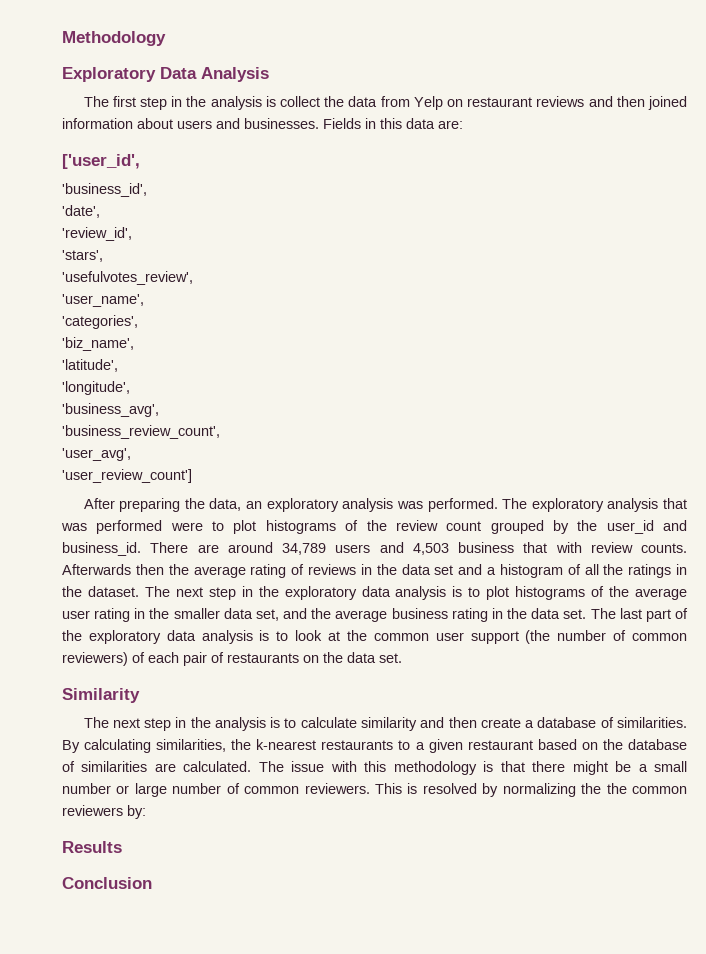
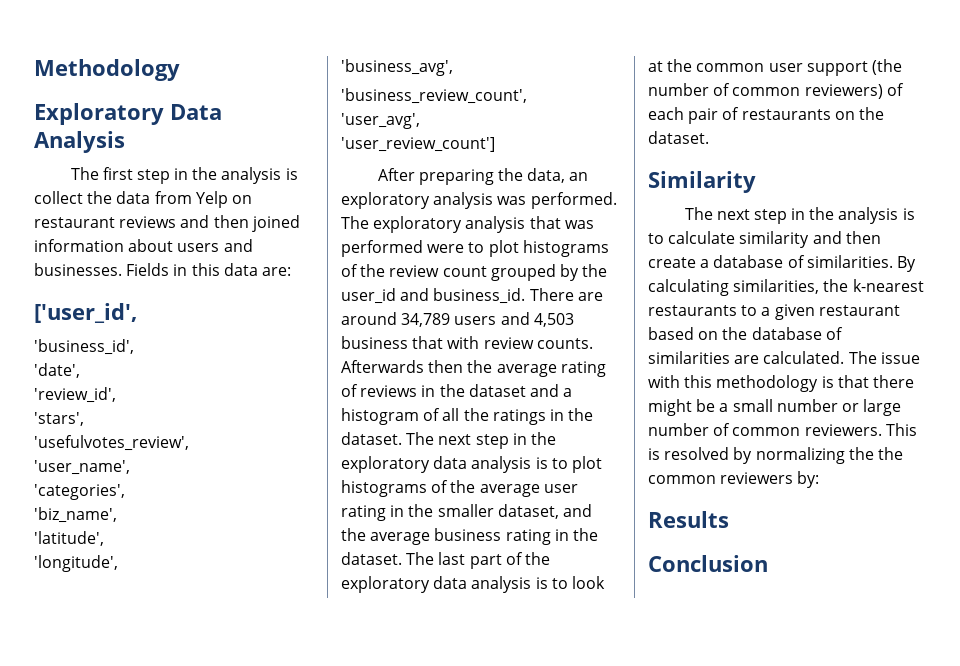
- Afterwards then the average rating of reviews in the data set and a histogram of all the ratings in the dataset.
+ Afterwards then the average rating of reviews in the dataset and a histogram of all the ratings in the dataset.
- The next step in the exploratory data analysis is to plot histograms of the average user rating in the smaller data set, and the average business rating in the data set.
+ The next step in the exploratory data analysis is to plot histograms of the average user rating in the smaller dataset, and the average business rating in the dataset.
- The last part of the exploratory data analysis is to look at the common user support (the number of common reviewers) of each pair of restaurants on the data set.
+ The last part of the exploratory data analysis is to look at the common user support (the number of common reviewers) of each pair of restaurants on the dataset.

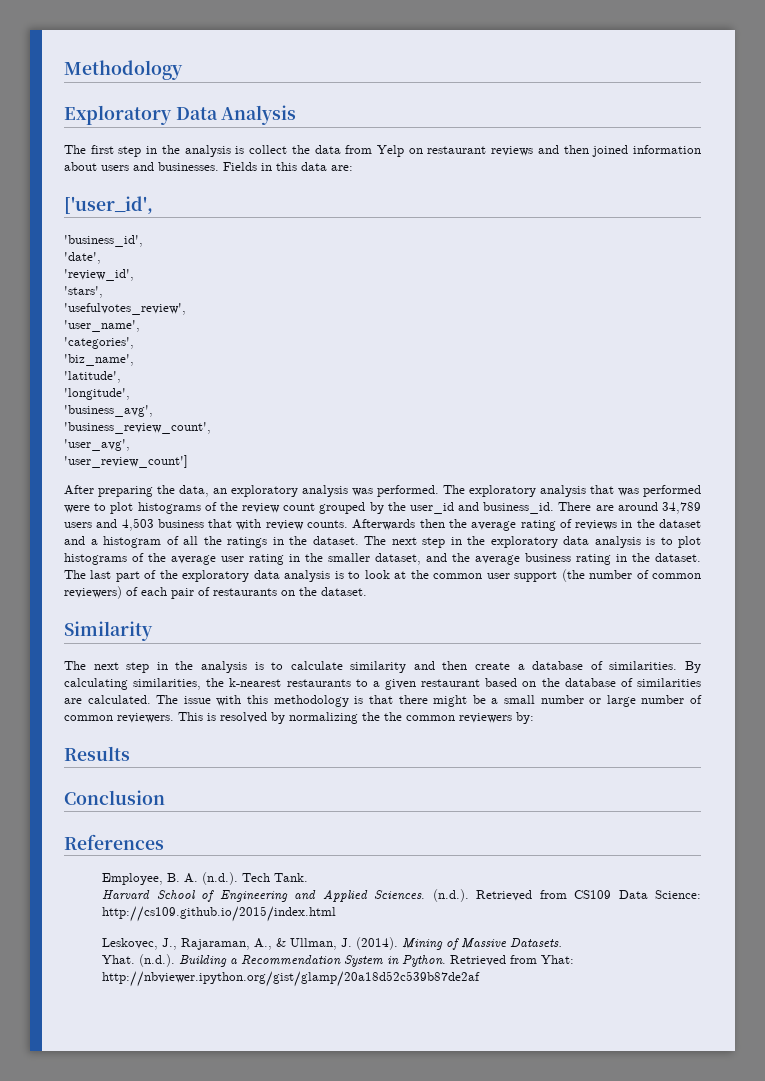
+ References
+ Employee, B. A. (n.d.). Tech Tank.
+ Harvard School of Engineering and Applied Sciences. (n.d.). Retrieved from CS109 Data Science: http://cs109.github.io/2015/index.html
+ Leskovec, J., Rajaraman, A., & Ullman, J. (2014). Mining of Massive Datasets.
+ Yhat. (n.d.). Building a Recommendation System in Python. Retrieved from Yhat: http://nbviewer.ipython.org/gist/glamp/20a18d52c539b87de2af

